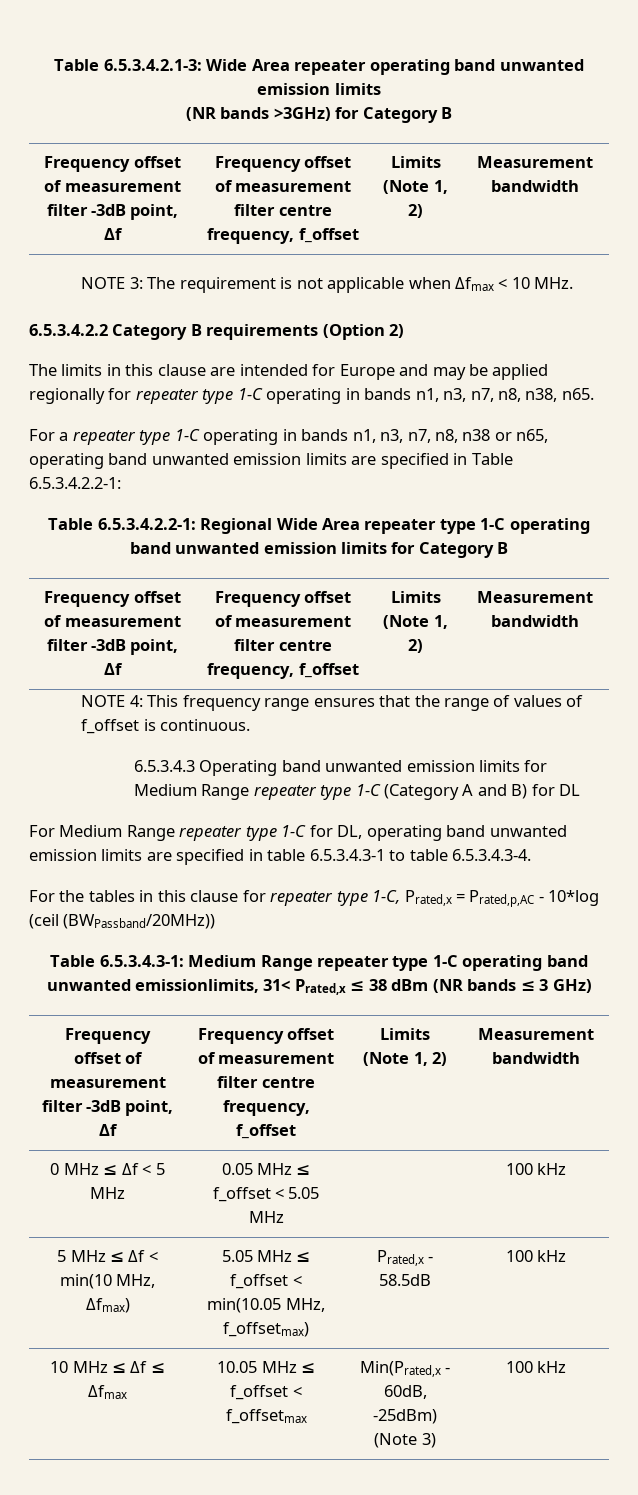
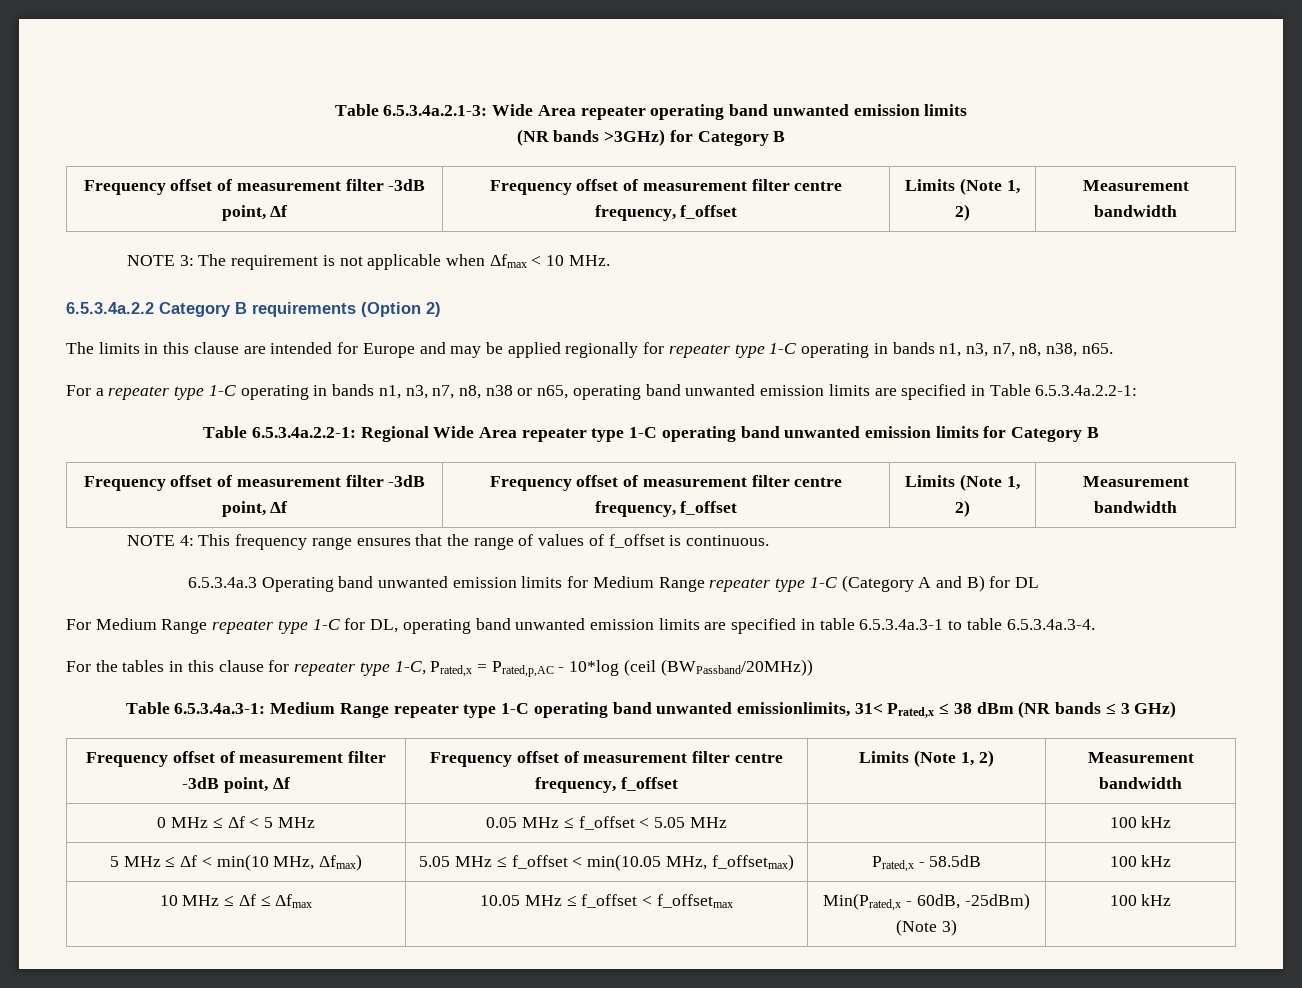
- Table 6.5.3.4.2.1-3: Wide Area repeater operating band unwanted emission limits
+ Table 6.5.3.4a.2.1-3: Wide Area repeater operating band unwanted emission limits
- 6.5.3.4.2.2 Category B requirements (Option 2)
+ 6.5.3.4a.2.2 Category B requirements (Option 2)
- For a repeater type 1-C operating in bands n1, n3, n7, n8, n38 or n65, operating band unwanted emission limits are specified in Table 6.5.3.4.2.2-1:
- Table 6.5.3.4.2.2-1: Regional Wide Area repeater type 1-C operating band unwanted emission limits for Category B
+ For a repeater type 1-C operating in bands n1, n3, n7, n8, n38 or n65, operating band unwanted emission limits are specified in Table 6.5.3.4a.2.2-1:
+ Table 6.5.3.4a.2.2-1: Regional Wide Area repeater type 1-C operating band unwanted emission limits for Category B
- 6.5.3.4.3 Operating band unwanted emission limits for Medium Range repeater type 1-C (Category A and B) for DL
+ 6.5.3.4a.3 Operating band unwanted emission limits for Medium Range repeater type 1-C (Category A and B) for DL
- For Medium Range repeater type 1-C for DL, operating band unwanted emission limits are specified in table 6.5.3.4.3-1 to table 6.5.3.4.3-4.
+ For Medium Range repeater type 1-C for DL, operating band unwanted emission limits are specified in table 6.5.3.4a.3-1 to table 6.5.3.4a.3-4.
- Table 6.5.3.4.3-1: Medium Range repeater type 1-C operating band unwanted emissionlimits, 31< Prated,x ≤ 38 dBm (NR bands ≤ 3 GHz)
+ Table 6.5.3.4a.3-1: Medium Range repeater type 1-C operating band unwanted emissionlimits, 31< Prated,x ≤ 38 dBm (NR bands ≤ 3 GHz)

